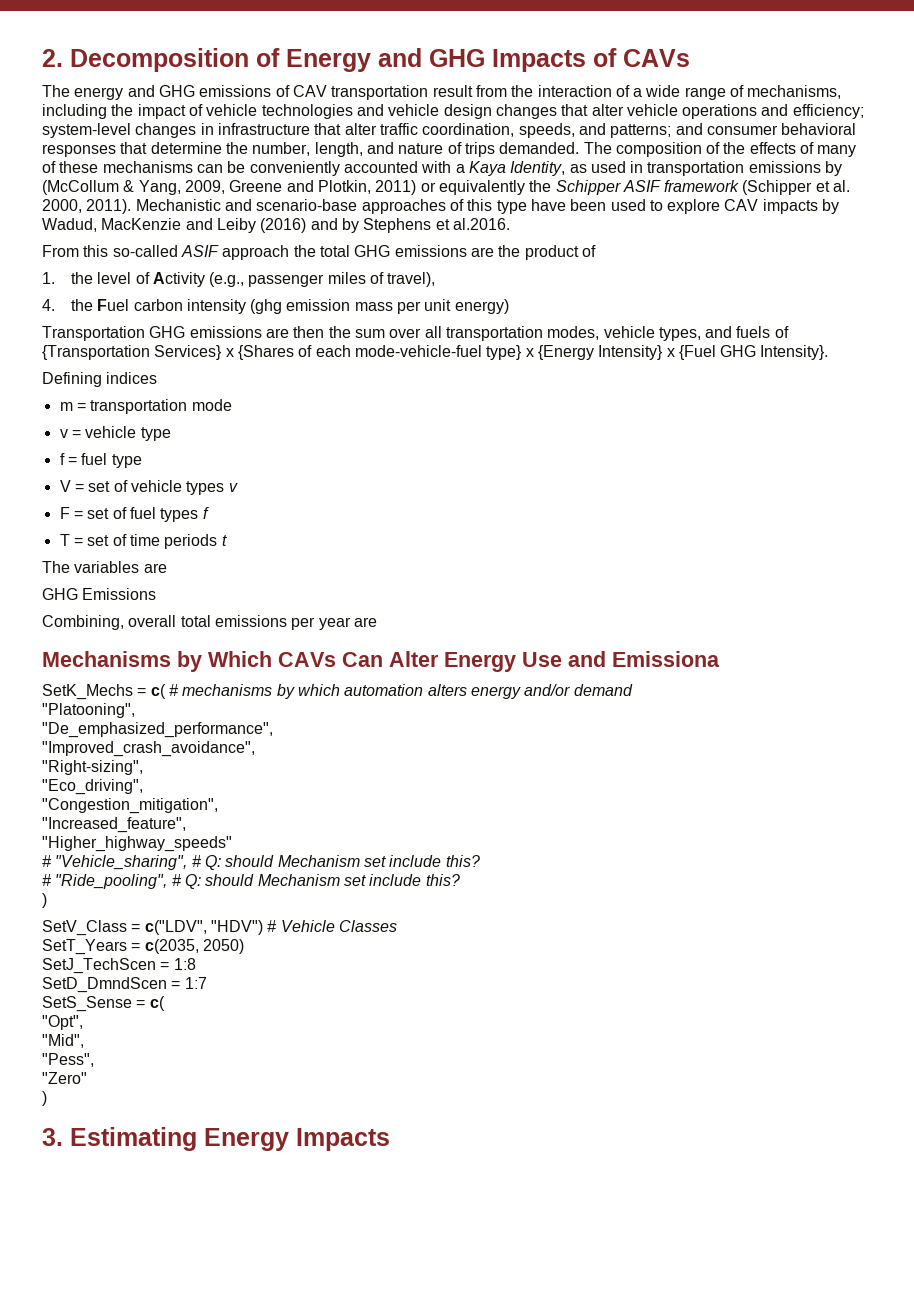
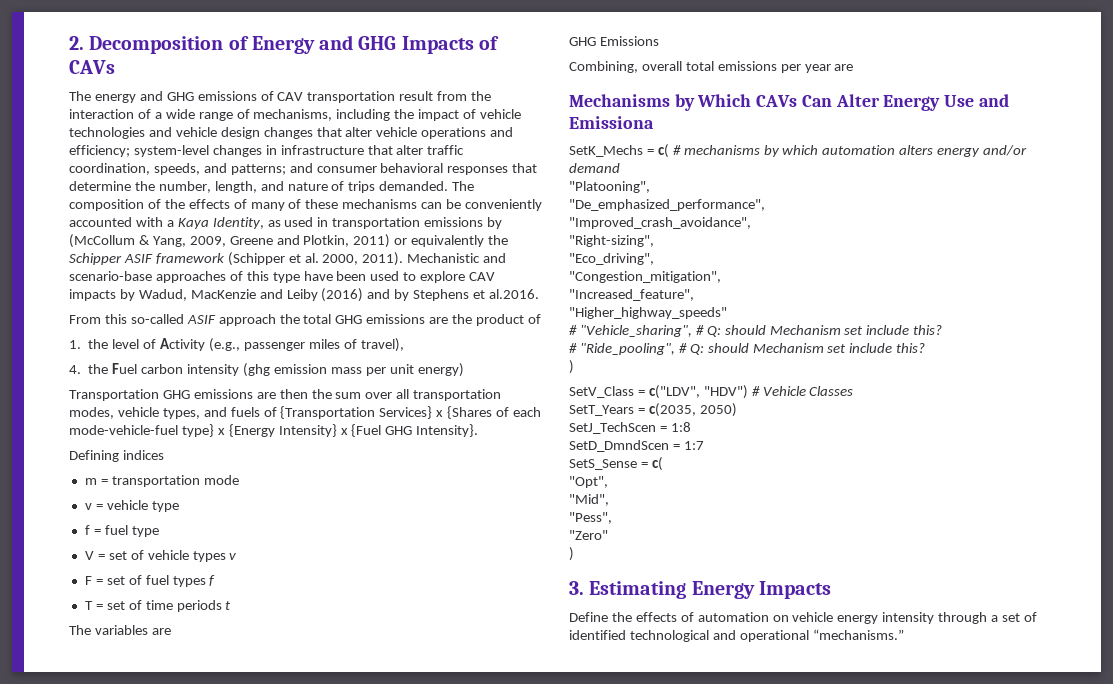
+ Define the effects of automation on vehicle energy intensity through a set of identified technological and operational “mechanisms.”

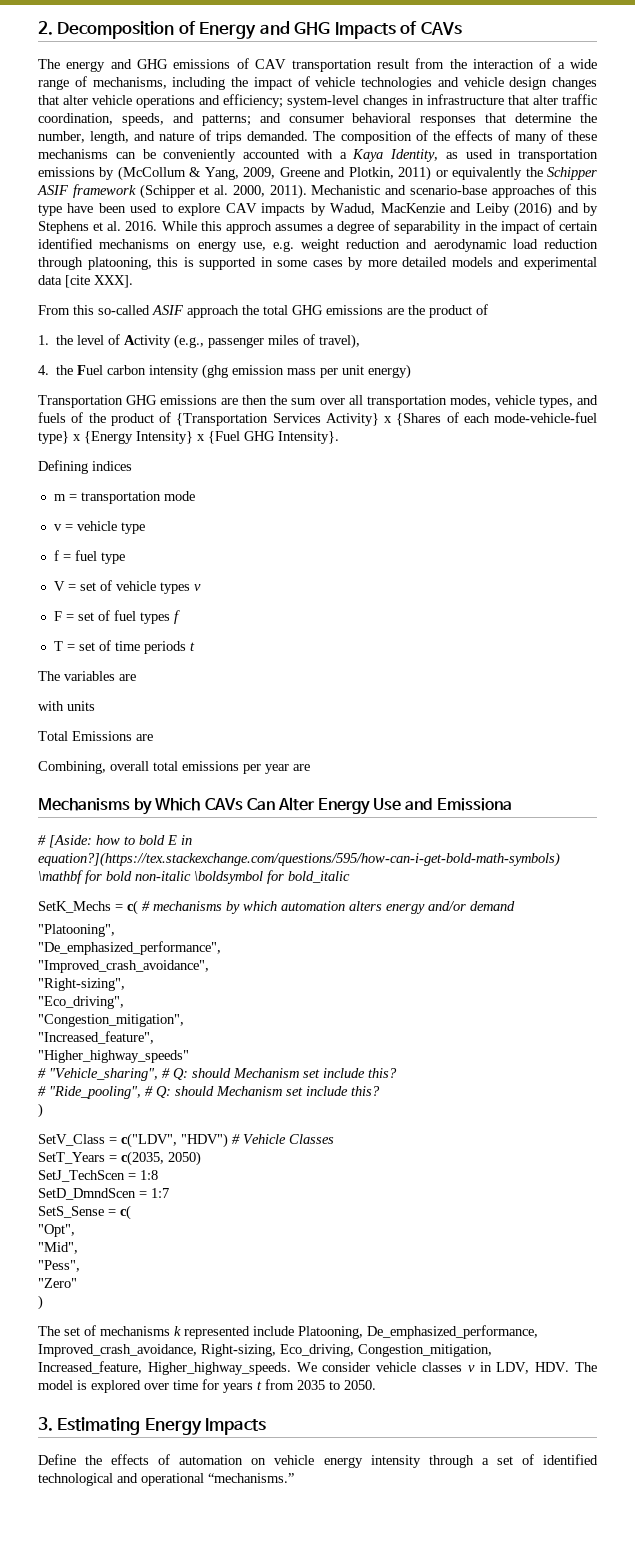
- Mechanistic and scenario-base approaches of this type have been used to explore CAV impacts by Wadud, MacKenzie and Leiby (2016) and by Stephens et al.2016.
+ Mechanistic and scenario-base approaches of this type have been used to explore CAV impacts by Wadud, MacKenzie and Leiby (2016) and by Stephens et al. 2016. While this approch assumes a degree of separability in the impact of certain identified mechanisms on energy use, e.g. weight reduction and aerodynamic load reduction through platooning, this is supported in some cases by more detailed models and experimental data [cite XXX].
- Transportation GHG emissions are then the sum over all transportation modes, vehicle types, and fuels of {Transportation Services} x {Shares of each mode-vehicle-fuel type} x {Energy Intensity} x {Fuel GHG Intensity}.
+ Transportation GHG emissions are then the sum over all transportation modes, vehicle types, and fuels of the product of {Transportation Services Activity} x {Shares of each mode-vehicle-fuel type} x {Energy Intensity} x {Fuel GHG Intensity}.
- GHG Emissions
+ with units
+ Total Emissions are
+ # [Aside: how to bold E in equation?](https://tex.stackexchange.com/questions/595/how-can-i-get-bold-math-symbols) \mathbf for bold non-italic \boldsymbol for bold_italic
+ The set of mechanisms k represented include Platooning, De_emphasized_performance, Improved_crash_avoidance, Right-sizing, Eco_driving, Congestion_mitigation, Increased_feature, Higher_highway_speeds. We consider vehicle classes v in LDV, HDV. The model is explored over time for years t from 2035 to 2050.

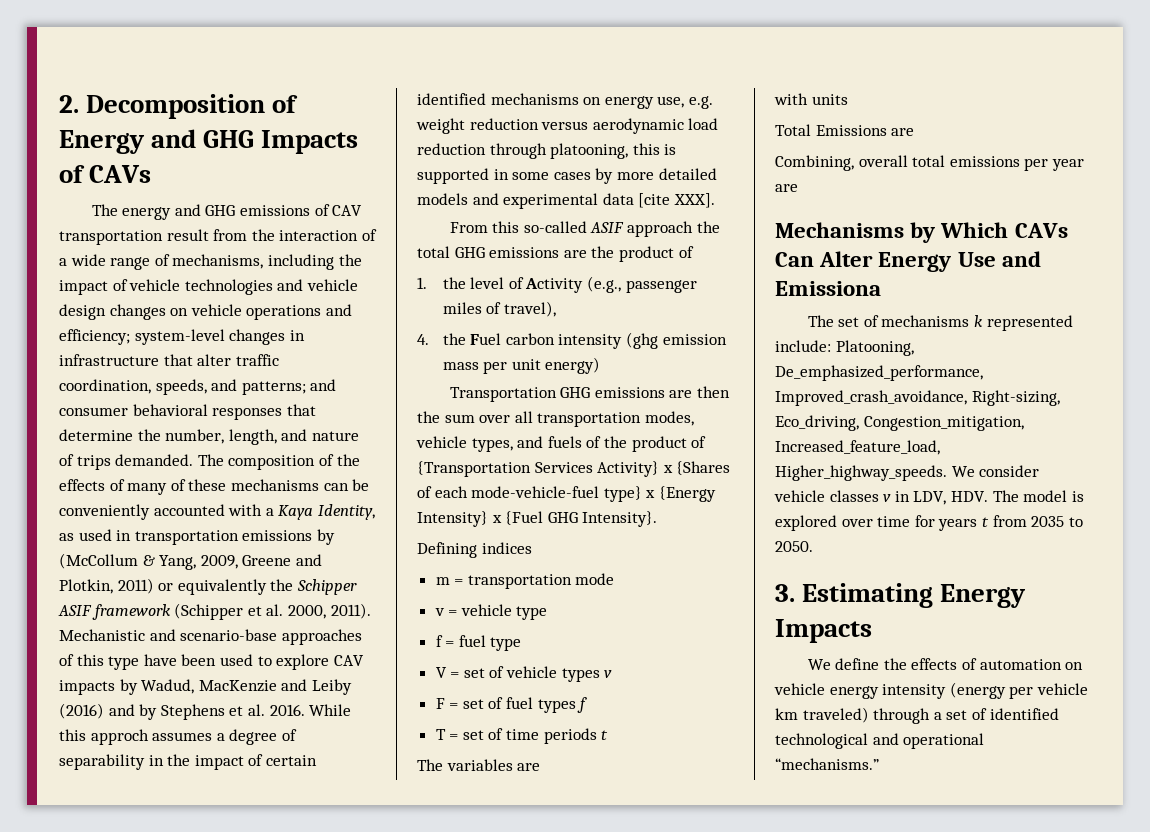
- The energy and GHG emissions of CAV transportation result from the interaction of a wide range of mechanisms, including the impact of vehicle technologies and vehicle design changes that alter vehicle operations and efficiency; system-level changes in infrastructure that alter traffic coordination, speeds, and patterns; and consumer behavioral responses that determine the number, length, and nature of trips demanded.
+ The energy and GHG emissions of CAV transportation result from the interaction of a wide range of mechanisms, including the impact of vehicle technologies and vehicle design changes on vehicle operations and efficiency; system-level changes in infrastructure that alter traffic coordination, speeds, and patterns; and consumer behavioral responses that determine the number, length, and nature of trips demanded.
- While this approch assumes a degree of separability in the impact of certain identified mechanisms on energy use, e.g. weight reduction and aerodynamic load reduction through platooning, this is supported in some cases by more detailed models and experimental data [cite XXX].
+ While this approch assumes a degree of separability in the impact of certain identified mechanisms on energy use, e.g. weight reduction versus aerodynamic load reduction through platooning, this is supported in some cases by more detailed models and experimental data [cite XXX].
- # [Aside: how to bold E in equation?](https://tex.stackexchange.com/questions/595/how-can-i-get-bold-math-symbols) \mathbf for bold non-italic \boldsymbol for bold_italic
- SetK_Mechs = c( # mechanisms by which automation alters energy and/or demand
- "Platooning",
- "De_emphasized_performance",
- "Improved_crash_avoidance",
- "Right-sizing",
- "Eco_driving",
- "Congestion_mitigation",
- "Increased_feature",
- "Higher_highway_speeds"
- # "Vehicle_sharing", # Q: should Mechanism set include this?
- # "Ride_pooling", # Q: should Mechanism set include this?
- )
- SetV_Class = c("LDV", "HDV") # Vehicle Classes
- SetT_Years = c(2035, 2050)
- SetJ_TechScen = 1:8
- SetD_DmndScen = 1:7
- SetS_Sense = c(
- "Opt",
- "Mid",
- "Pess",
- "Zero"
- )
- The set of mechanisms k represented include Platooning, De_emphasized_performance, Improved_crash_avoidance, Right-sizing, Eco_driving, Congestion_mitigation, Increased_feature, Higher_highway_speeds.
+ The set of mechanisms k represented include: Platooning, De_emphasized_performance, Improved_crash_avoidance, Right-sizing, Eco_driving, Congestion_mitigation, Increased_feature_load, Higher_highway_speeds.
- Define the effects of automation on vehicle energy intensity through a set of identified technological and operational “mechanisms.”
+ We define the effects of automation on vehicle energy intensity (energy per vehicle km traveled) through a set of identified technological and operational “mechanisms.”

